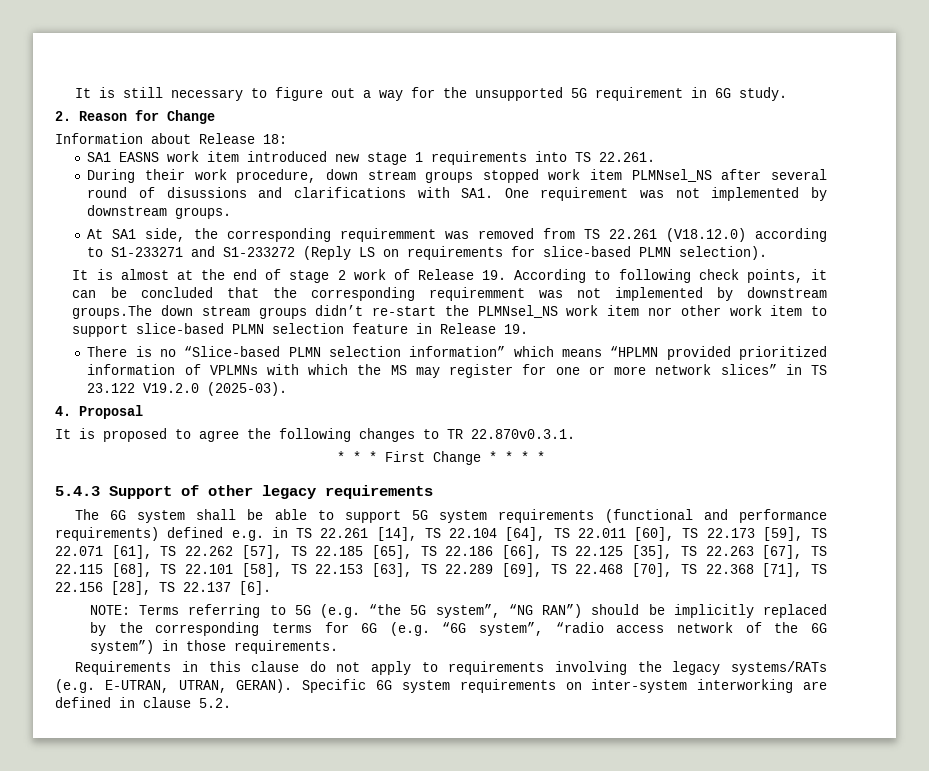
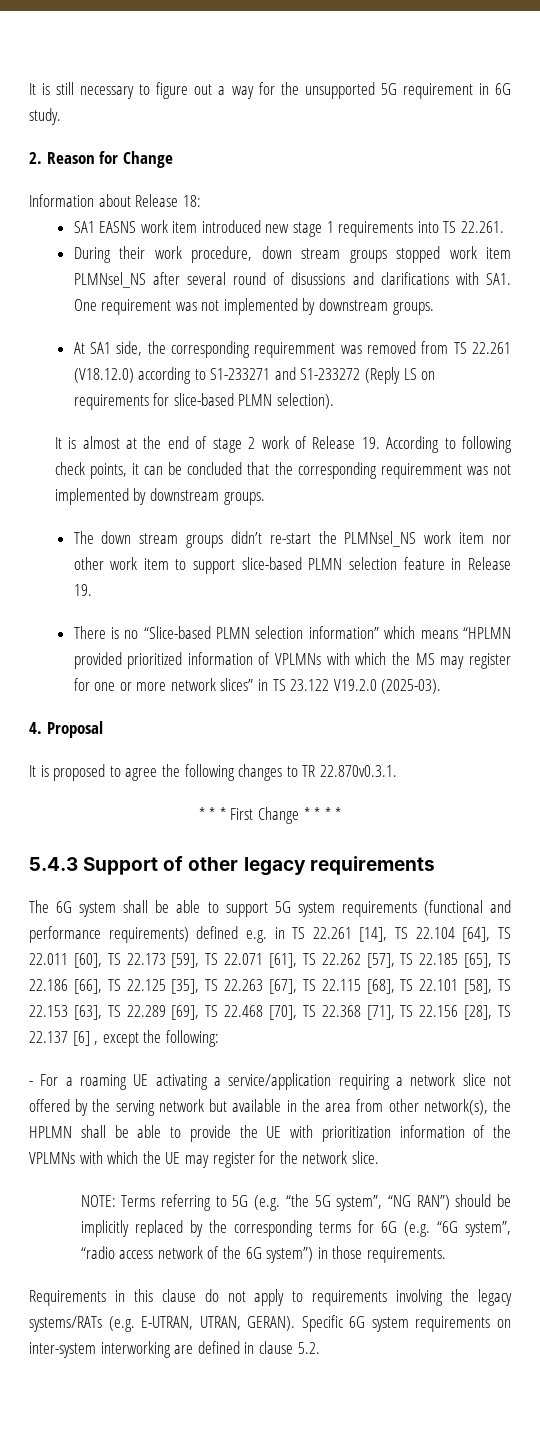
- It is almost at the end of stage 2 work of Release 19. According to following check points, it can be concluded that the corresponding requiremment was not implemented by downstream groups.The down stream groups didn’t re-start the PLMNsel_NS work item nor other work item to support slice-based PLMN selection feature in Release 19.
+ It is almost at the end of stage 2 work of Release 19. According to following check points, it can be concluded that the corresponding requiremment was not implemented by downstream groups.
+ The down stream groups didn’t re-start the PLMNsel_NS work item nor other work item to support slice-based PLMN selection feature in Release 19.
- The 6G system shall be able to support 5G system requirements (functional and performance requirements) defined e.g. in TS 22.261 [14], TS 22.104 [64], TS 22.011 [60], TS 22.173 [59], TS 22.071 [61], TS 22.262 [57], TS 22.185 [65], TS 22.186 [66], TS 22.125 [35], TS 22.263 [67], TS 22.115 [68], TS 22.101 [58], TS 22.153 [63], TS 22.289 [69], TS 22.468 [70], TS 22.368 [71], TS 22.156 [28], TS 22.137 [6].
+ The 6G system shall be able to support 5G system requirements (functional and performance requirements) defined e.g. in TS 22.261 [14], TS 22.104 [64], TS 22.011 [60], TS 22.173 [59], TS 22.071 [61], TS 22.262 [57], TS 22.185 [65], TS 22.186 [66], TS 22.125 [35], TS 22.263 [67], TS 22.115 [68], TS 22.101 [58], TS 22.153 [63], TS 22.289 [69], TS 22.468 [70], TS 22.368 [71], TS 22.156 [28], TS 22.137 [6] , except the following:
+ - For a roaming UE activating a service/application requiring a network slice not offered by the serving network but available in the area from other network(s), the HPLMN shall be able to provide the UE with prioritization information of the VPLMNs with which the UE may register for the network slice.

